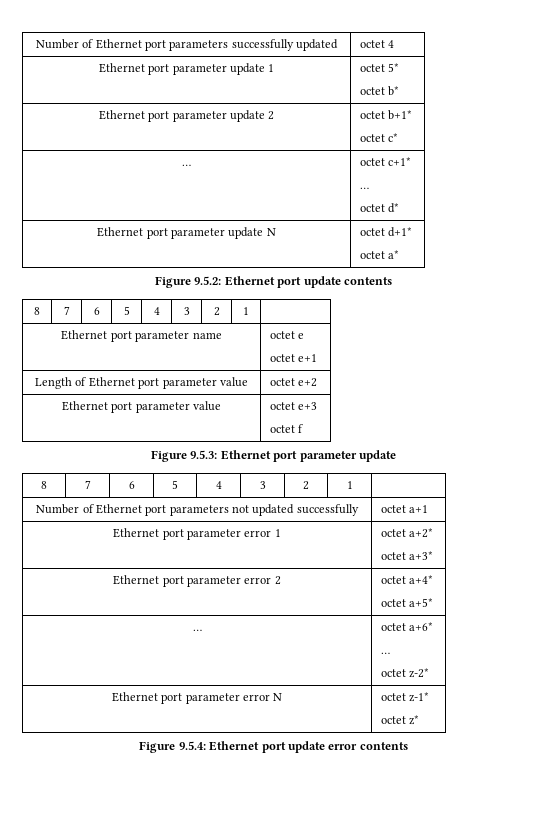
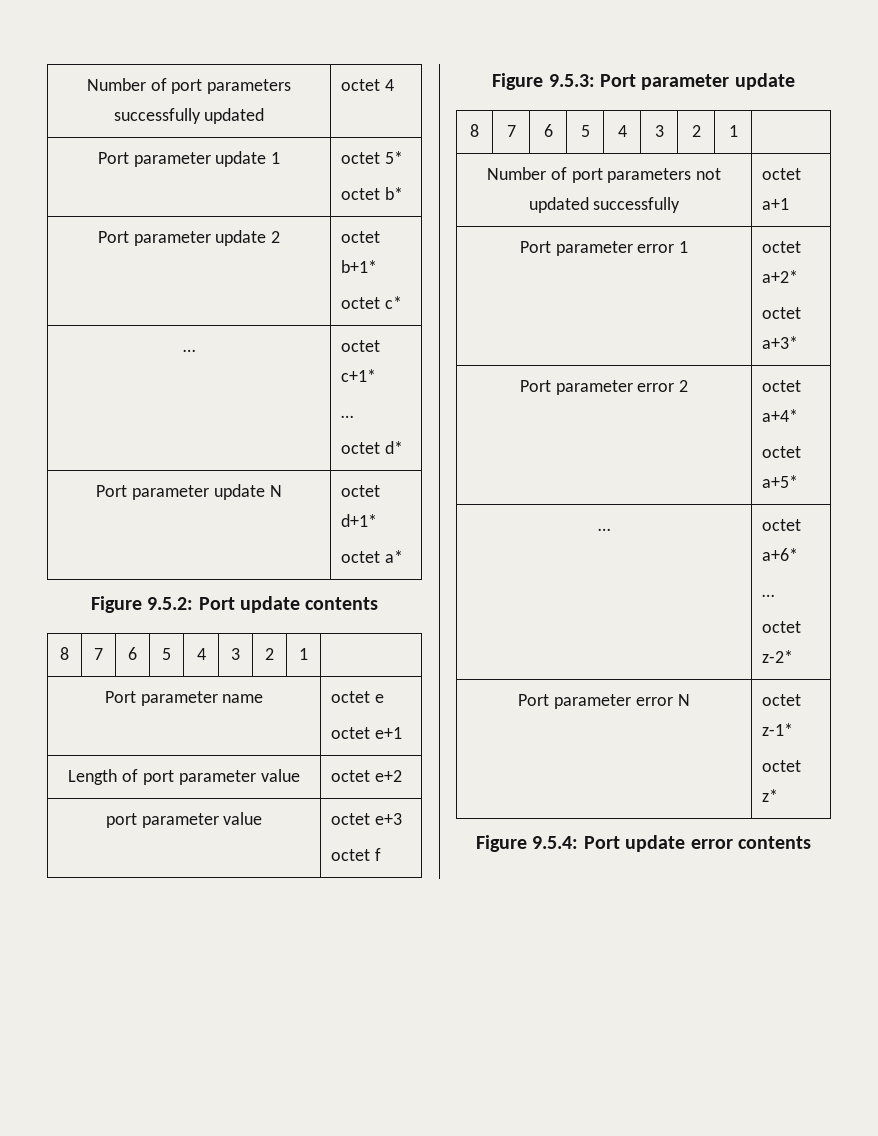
- Number of Ethernet port parameters successfully updated | octet 4
+ Number of port parameters successfully updated | octet 4
- Ethernet port parameter update 1 | octet 5*
+ Port parameter update 1 | octet 5*
- Ethernet port parameter update 2 | octet b+1*
+ Port parameter update 2 | octet b+1*
- Ethernet port parameter update N | octet d+1*
+ Port parameter update N | octet d+1*
- Figure 9.5.2: Ethernet port update contents
+ Figure 9.5.2: Port update contents
- Ethernet port parameter name | octet e
+ Port parameter name | octet e
- Length of Ethernet port parameter value | octet e+2
+ Length of port parameter value | octet e+2
- Ethernet port parameter value | octet e+3
+ port parameter value | octet e+3
- Figure 9.5.3: Ethernet port parameter update
+ Figure 9.5.3: Port parameter update
- Number of Ethernet port parameters not updated successfully | octet a+1
+ Number of port parameters not updated successfully | octet a+1
- Ethernet port parameter error 1 | octet a+2*
+ Port parameter error 1 | octet a+2*
- Ethernet port parameter error 2 | octet a+4*
+ Port parameter error 2 | octet a+4*
- Ethernet port parameter error N | octet z-1*
+ Port parameter error N | octet z-1*
- Figure 9.5.4: Ethernet port update error contents
+ Figure 9.5.4: Port update error contents

